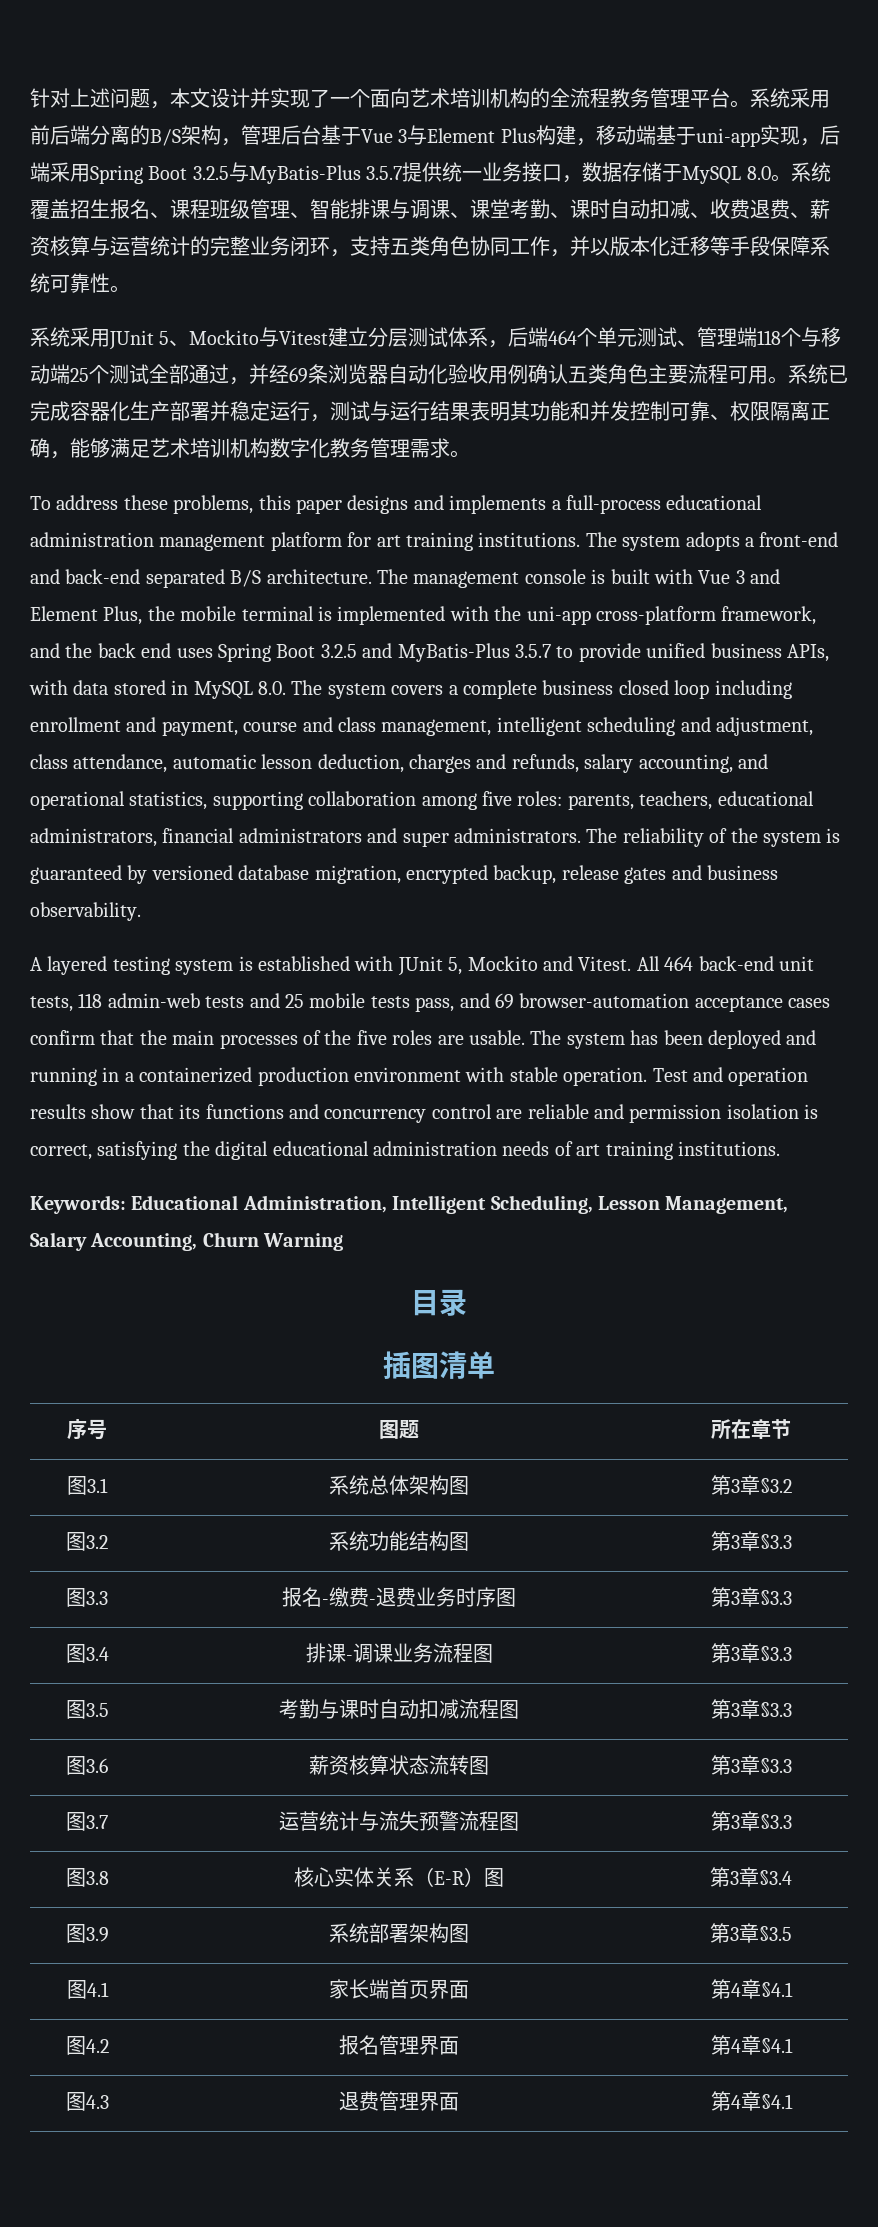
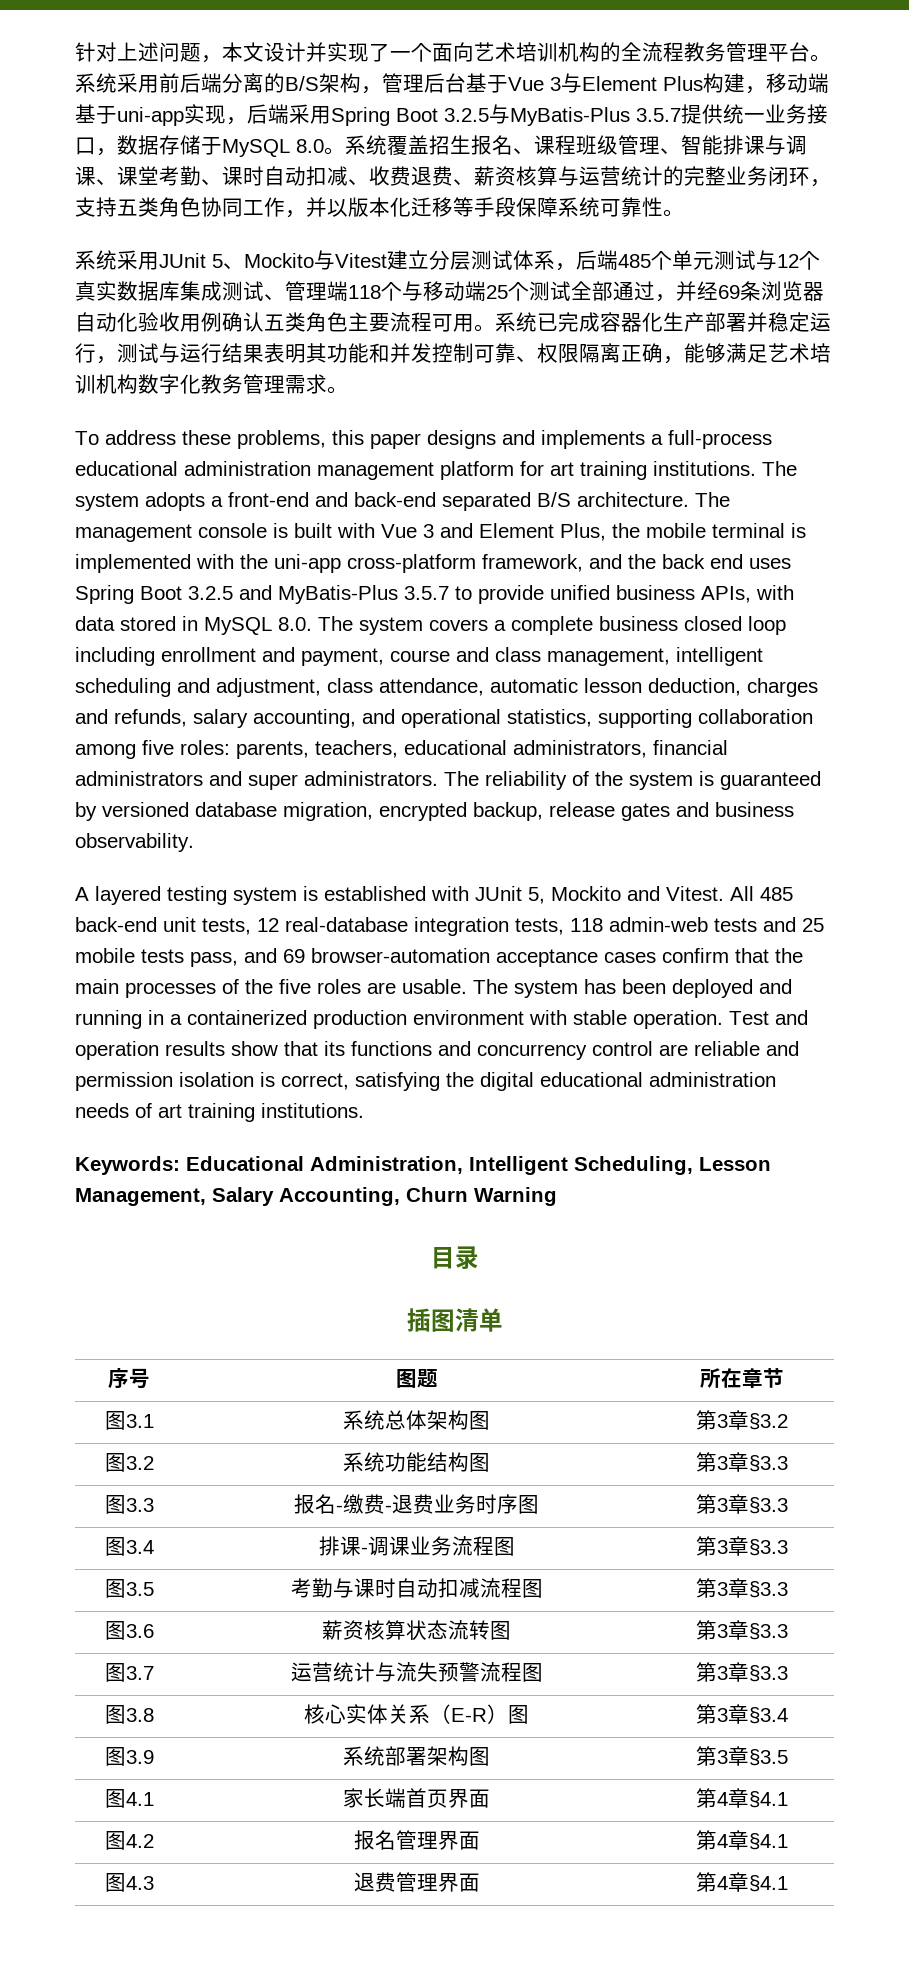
- 系统采用JUnit 5、Mockito与Vitest建立分层测试体系，后端464个单元测试、管理端118个与移动端25个测试全部通过，并经69条浏览器自动化验收用例确认五类角色主要流程可用。
+ 系统采用JUnit 5、Mockito与Vitest建立分层测试体系，后端485个单元测试与12个真实数据库集成测试、管理端118个与移动端25个测试全部通过，并经69条浏览器自动化验收用例确认五类角色主要流程可用。
- All 464 back-end unit tests, 118 admin-web tests and 25 mobile tests pass, and 69 browser-automation acceptance cases confirm that the main processes of the five roles are usable.
+ All 485 back-end unit tests, 12 real-database integration tests, 118 admin-web tests and 25 mobile tests pass, and 69 browser-automation acceptance cases confirm that the main processes of the five roles are usable.

